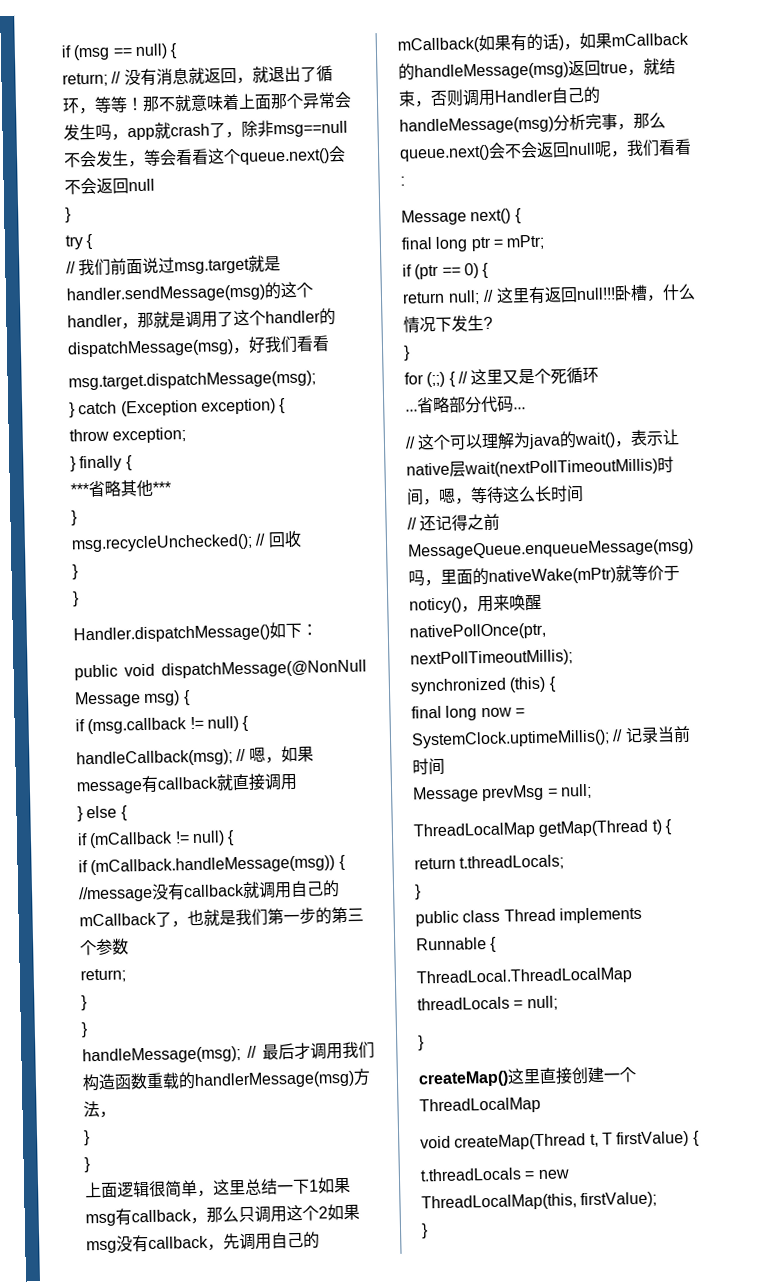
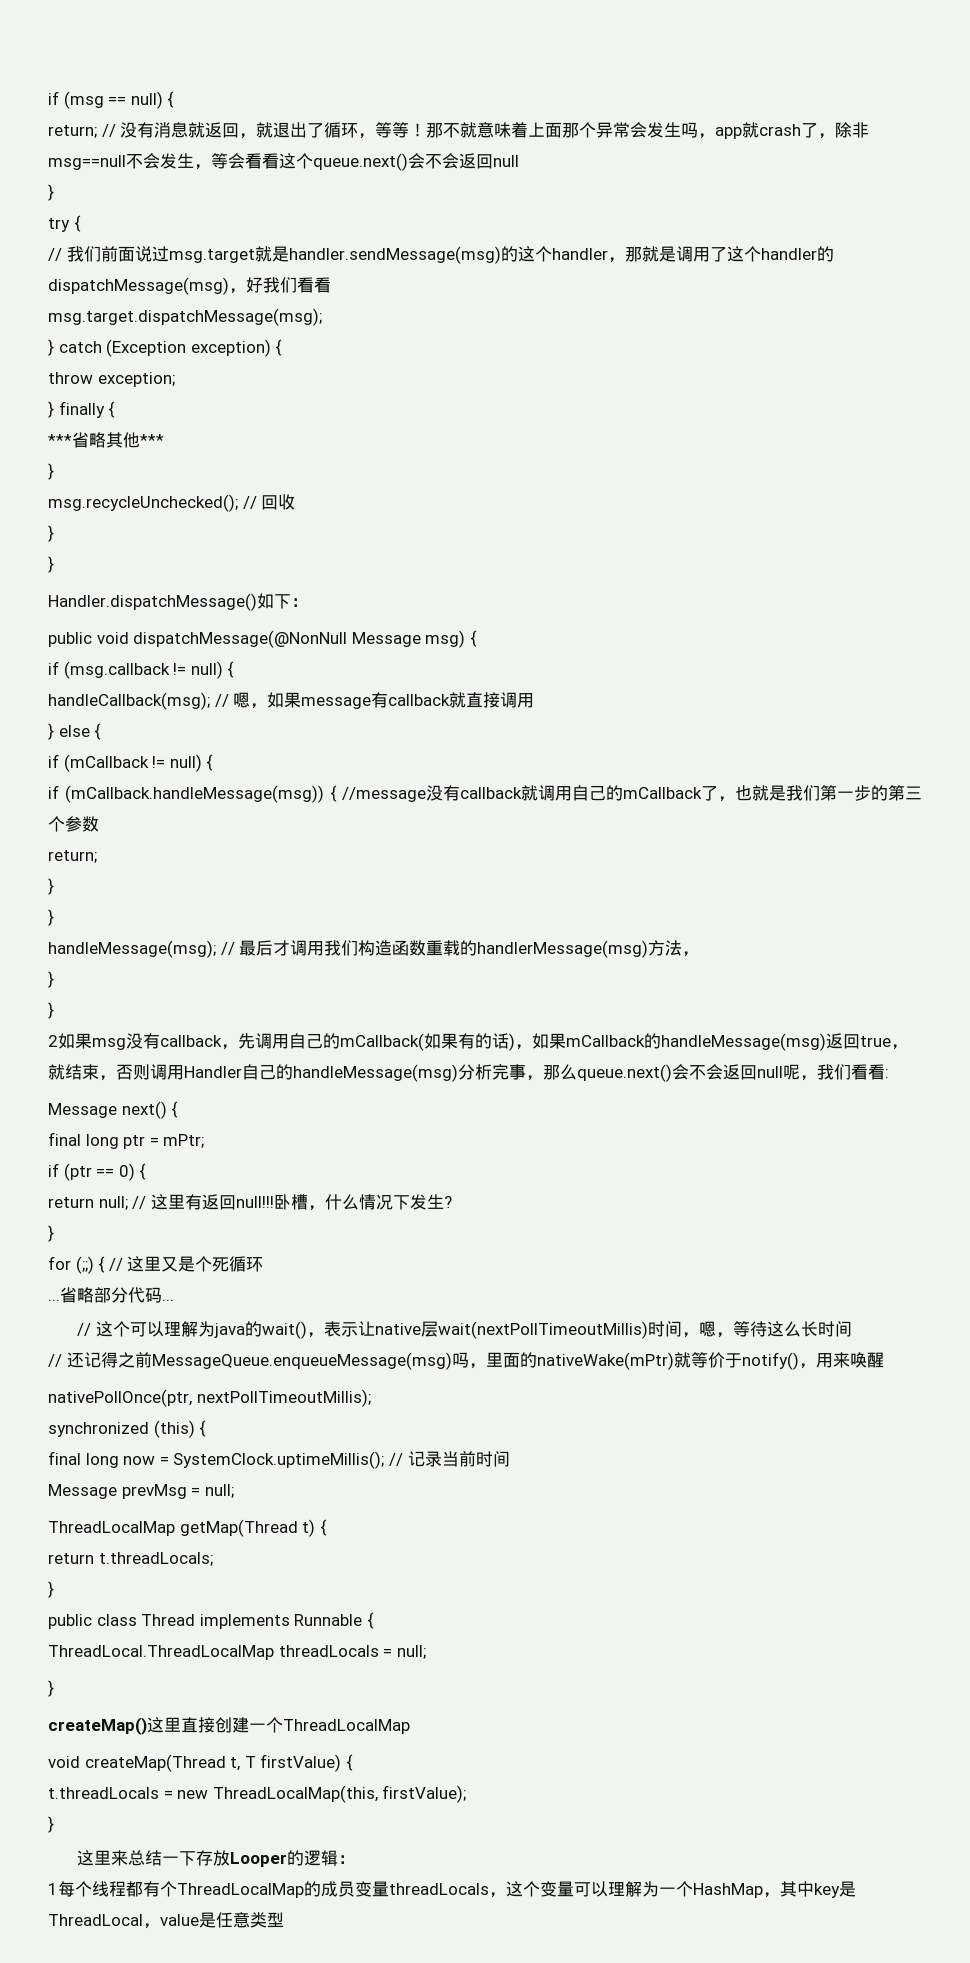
- 上面逻辑很简单，这里总结一下1如果msg有callback，那么只调用这个2如果msg没有callback，先调用自己的mCallback(如果有的话)，如果mCallback的handleMessage(msg)返回true，就结束，否则调用Handler自己的handleMessage(msg)分析完事，那么queue.next()会不会返回null呢，我们看看:
+ 2如果msg没有callback，先调用自己的mCallback(如果有的话)，如果mCallback的handleMessage(msg)返回true，就结束，否则调用Handler自己的handleMessage(msg)分析完事，那么queue.next()会不会返回null呢，我们看看:
- // 还记得之前MessageQueue.enqueueMessage(msg)吗，里面的nativeWake(mPtr)就等价于noticy()，用来唤醒
+ // 还记得之前MessageQueue.enqueueMessage(msg)吗，里面的nativeWake(mPtr)就等价于notify()，用来唤醒
+ 这里来总结一下存放Looper的逻辑：
+ 1每个线程都有个ThreadLocalMap的成员变量threadLocals，这个变量可以理解为一个HashMap，其中key是ThreadLocal，value是任意类型

